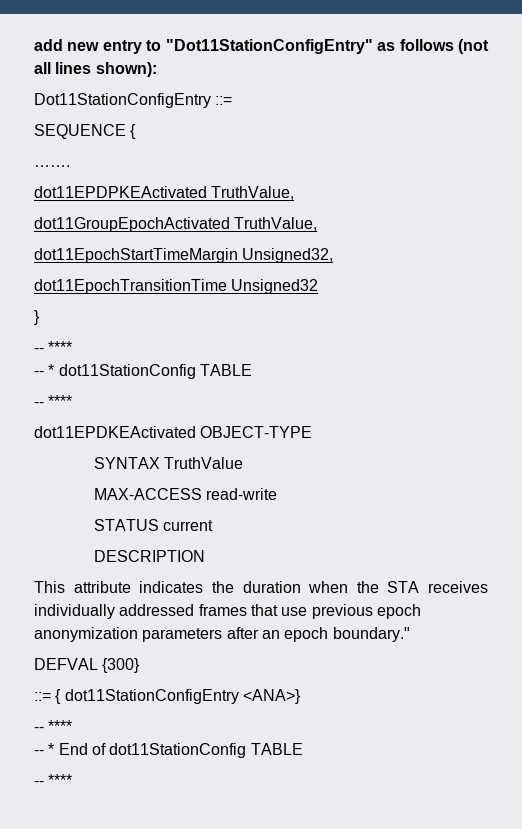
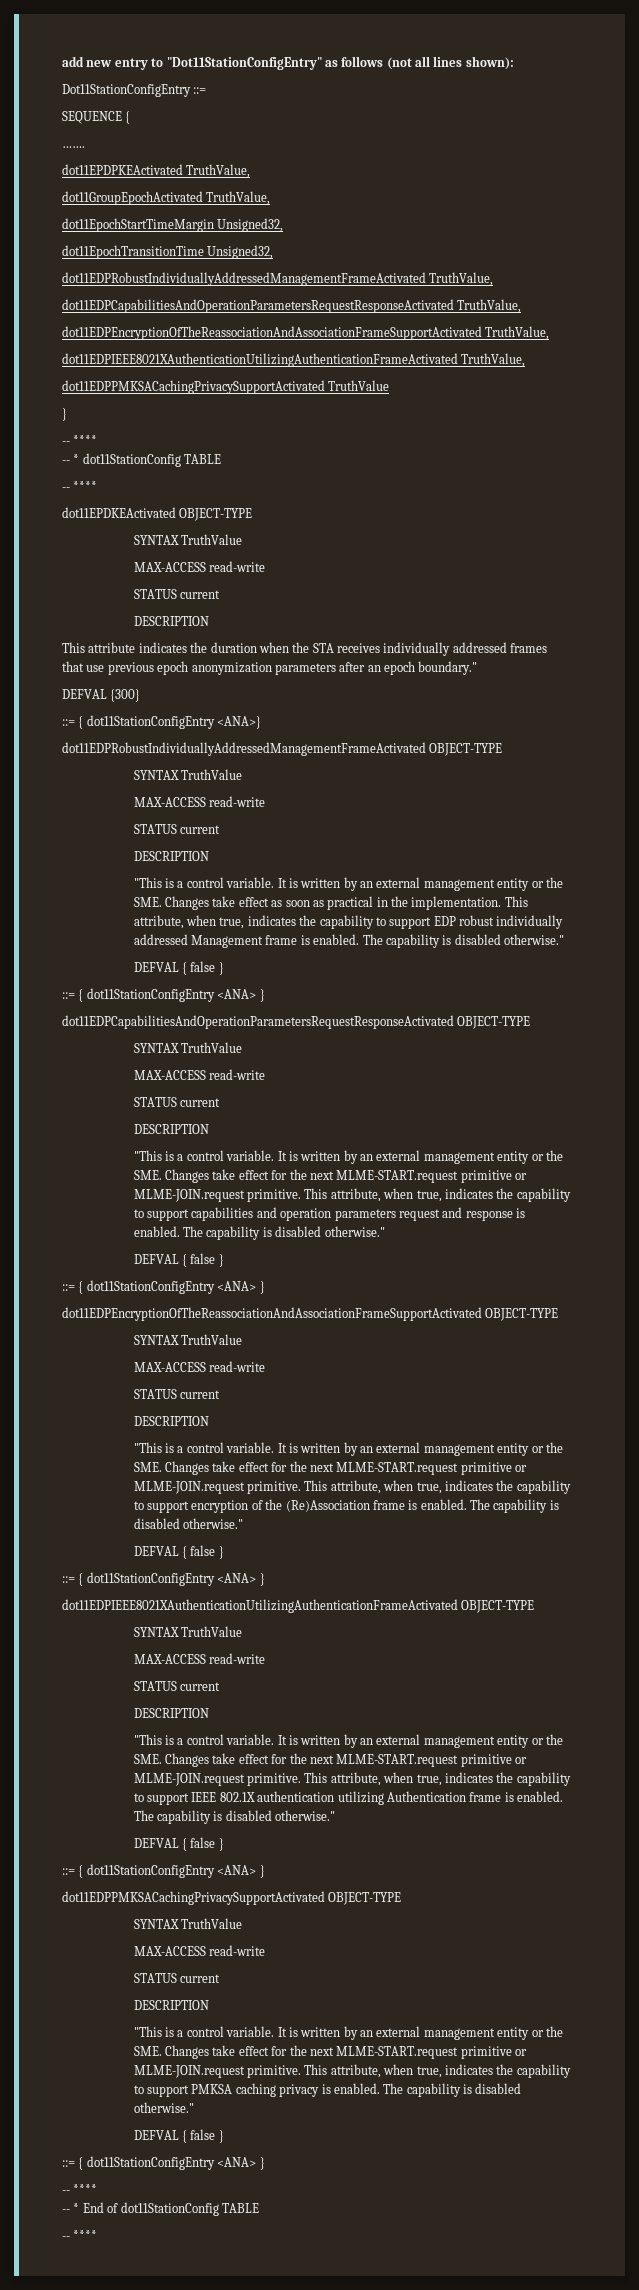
- dot11EpochTransitionTime Unsigned32
+ dot11EpochTransitionTime Unsigned32,
+ dot11EDPRobustIndividuallyAddressedManagementFrameActivated TruthValue,
+ dot11EDPCapabilitiesAndOperationParametersRequestResponseActivated TruthValue,
+ dot11EDPEncryptionOfTheReassociationAndAssociationFrameSupportActivated TruthValue,
+ dot11EDPIEEE8021XAuthenticationUtilizingAuthenticationFrameActivated TruthValue,
+ dot11EDPPMKSACachingPrivacySupportActivated TruthValue
+ dot11EDPRobustIndividuallyAddressedManagementFrameActivated OBJECT-TYPE
+ SYNTAX TruthValue
+ MAX-ACCESS read-write
+ STATUS current
+ DESCRIPTION
+ "This is a control variable. It is written by an external management entity or the SME. Changes take effect as soon as practical in the implementation. This attribute, when true, indicates the capability to support EDP robust individually addressed Management frame is enabled. The capability is disabled otherwise."
+ DEFVAL { false }
+ ::= { dot11StationConfigEntry <ANA> }
+ dot11EDPCapabilitiesAndOperationParametersRequestResponseActivated OBJECT-TYPE
+ SYNTAX TruthValue
+ MAX-ACCESS read-write
+ STATUS current
+ DESCRIPTION
+ "This is a control variable. It is written by an external management entity or the SME. Changes take effect for the next MLME-START.request primitive or MLME-JOIN.request primitive. This attribute, when true, indicates the capability to support capabilities and operation parameters request and response is enabled. The capability is disabled otherwise."
+ DEFVAL { false }
+ ::= { dot11StationConfigEntry <ANA> }
+ dot11EDPEncryptionOfTheReassociationAndAssociationFrameSupportActivated OBJECT-TYPE
+ SYNTAX TruthValue
+ MAX-ACCESS read-write
+ STATUS current
+ DESCRIPTION
+ "This is a control variable. It is written by an external management entity or the SME. Changes take effect for the next MLME-START.request primitive or MLME-JOIN.request primitive. This attribute, when true, indicates the capability to support encryption of the (Re)Association frame is enabled. The capability is disabled otherwise."
+ DEFVAL { false }
+ ::= { dot11StationConfigEntry <ANA> }
+ dot11EDPIEEE8021XAuthenticationUtilizingAuthenticationFrameActivated OBJECT-TYPE
+ SYNTAX TruthValue
+ MAX-ACCESS read-write
+ STATUS current
+ DESCRIPTION
+ "This is a control variable. It is written by an external management entity or the SME. Changes take effect for the next MLME-START.request primitive or MLME-JOIN.request primitive. This attribute, when true, indicates the capability to support IEEE 802.1X authentication utilizing Authentication frame is enabled. The capability is disabled otherwise."
+ DEFVAL { false }
+ ::= { dot11StationConfigEntry <ANA> }
+ dot11EDPPMKSACachingPrivacySupportActivated OBJECT-TYPE
+ SYNTAX TruthValue
+ MAX-ACCESS read-write
+ STATUS current
+ DESCRIPTION
+ "This is a control variable. It is written by an external management entity or the SME. Changes take effect for the next MLME-START.request primitive or MLME-JOIN.request primitive. This attribute, when true, indicates the capability to support PMKSA caching privacy is enabled. The capability is disabled otherwise."
+ DEFVAL { false }
+ ::= { dot11StationConfigEntry <ANA> }

